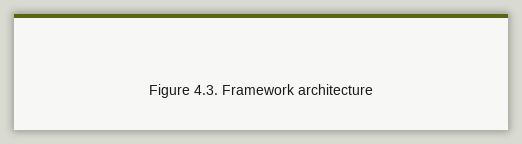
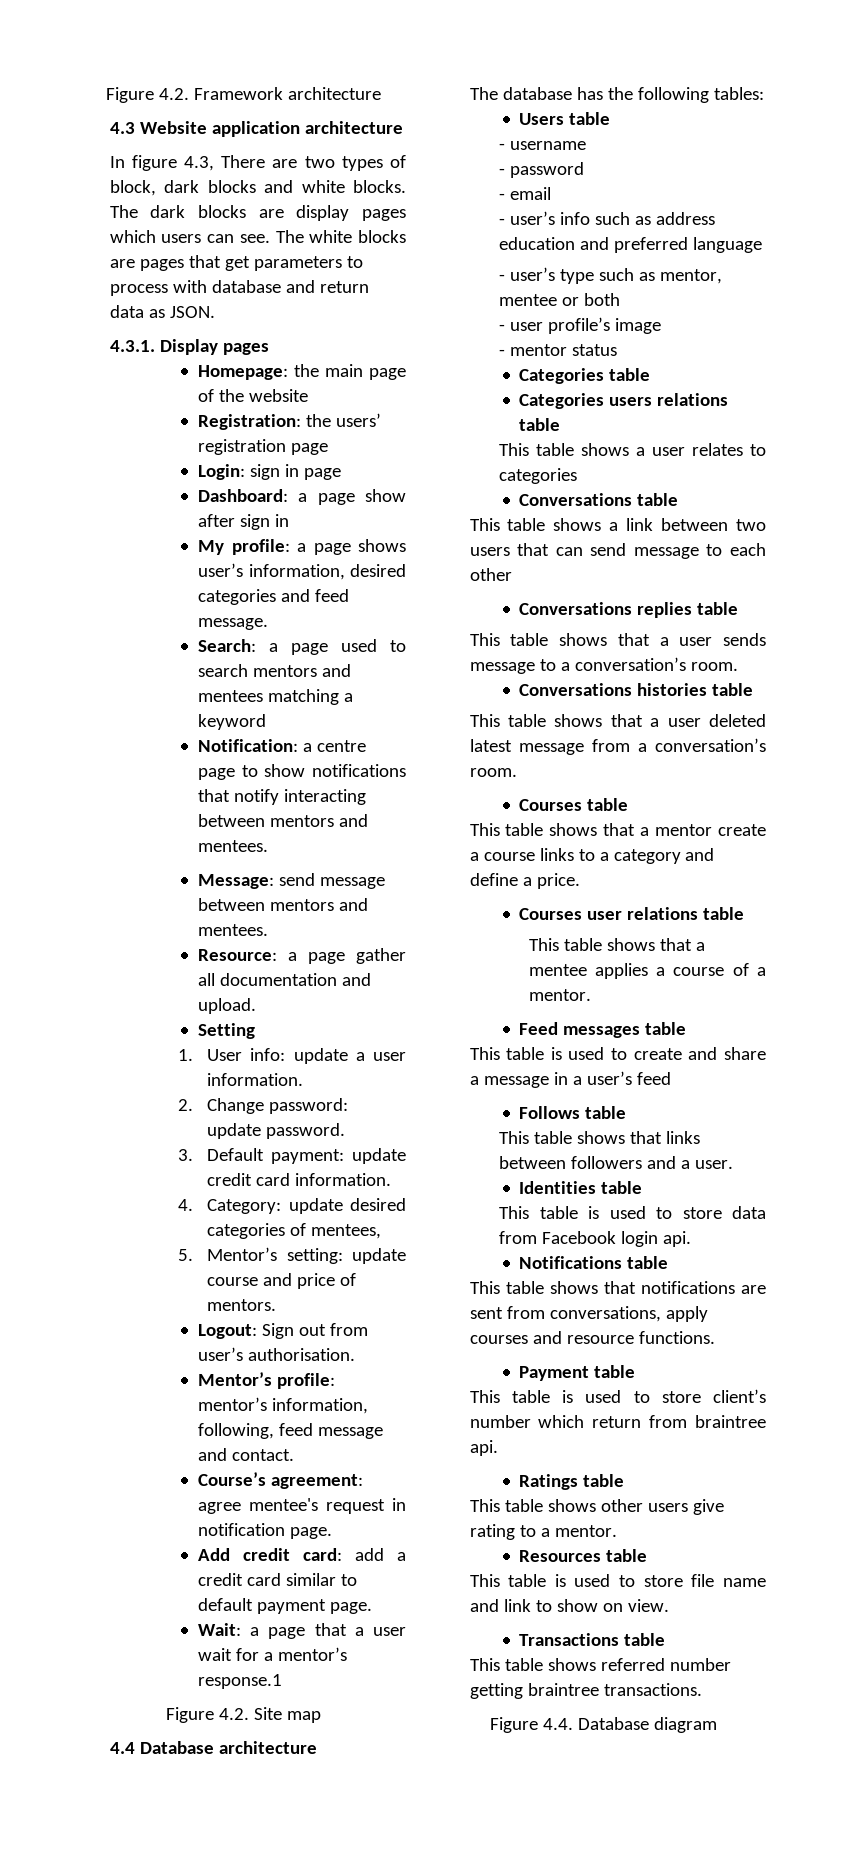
- Figure 4.3. Framework architecture
+ Figure 4.2. Framework architecture
+ 4.3 Website application architecture
+ In figure 4.3, There are two types of block, dark blocks and white blocks. The dark blocks are display pages which users can see. The white blocks are pages that get parameters to process with database and return data as JSON.
+ 4.3.1. Display pages
+ Homepage: the main page of the website
+ Registration: the users’ registration page
+ Login: sign in page
+ Dashboard: a page show after sign in
+ My profile: a page shows user’s information, desired categories and feed message.
+ Search: a page used to search mentors and mentees matching a keyword
+ Notification: a centre page to show notifications that notify interacting between mentors and mentees.
+ Message: send message between mentors and mentees.
+ Resource: a page gather all documentation and upload.
+ Setting
+ 1. User info: update a user information.
+ 2. Change password: update password.
+ 3. Default payment: update credit card information.
+ 4. Category: update desired categories of mentees,
+ 5. Mentor’s setting: update course and price of mentors.
+ Logout: Sign out from user’s authorisation.
+ Mentor’s profile: mentor’s information, following, feed message and contact.
+ Course’s agreement: agree mentee's request in notification page.
+ Add credit card: add a credit card similar to default payment page.
+ Wait: a page that a user wait for a mentor’s response.1
+ Figure 4.2. Site map
+ 4.4 Database architecture
+ The database has the following tables:
+ Users table
+ - username
+ - password
+ - email
+ - user’s info such as address education and preferred language
+ - user’s type such as mentor, mentee or both
+ - user profile’s image
+ - mentor status
+ Categories table
+ Categories users relations table
+ This table shows a user relates to categories
+ Conversations table
+ This table shows a link between two users that can send message to each other
+ Conversations replies table
+ This table shows that a user sends message to a conversation’s room.
+ Conversations histories table
+ This table shows that a user deleted latest message from a conversation’s room.
+ Courses table
+ This table shows that a mentor create a course links to a category and define a price.
+ Courses user relations table
+ This table shows that a mentee applies a course of a mentor.
+ Feed messages table
+ This table is used to create and share a message in a user’s feed
+ Follows table
+ This table shows that links between followers and a user.
+ Identities table
+ This table is used to store data from Facebook login api.
+ Notifications table
+ This table shows that notifications are sent from conversations, apply courses and resource functions.
+ Payment table
+ This table is used to store client’s number which return from braintree api.
+ Ratings table
+ This table shows other users give rating to a mentor.
+ Resources table
+ This table is used to store file name and link to show on view.
+ Transactions table
+ This table shows referred number getting braintree transactions.
+ Figure 4.4. Database diagram

